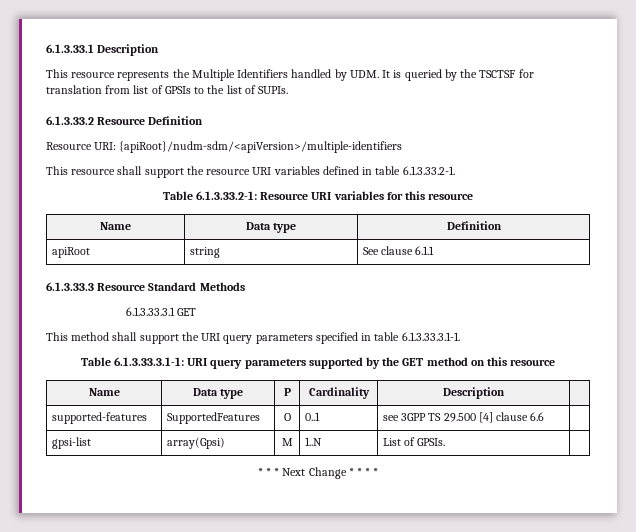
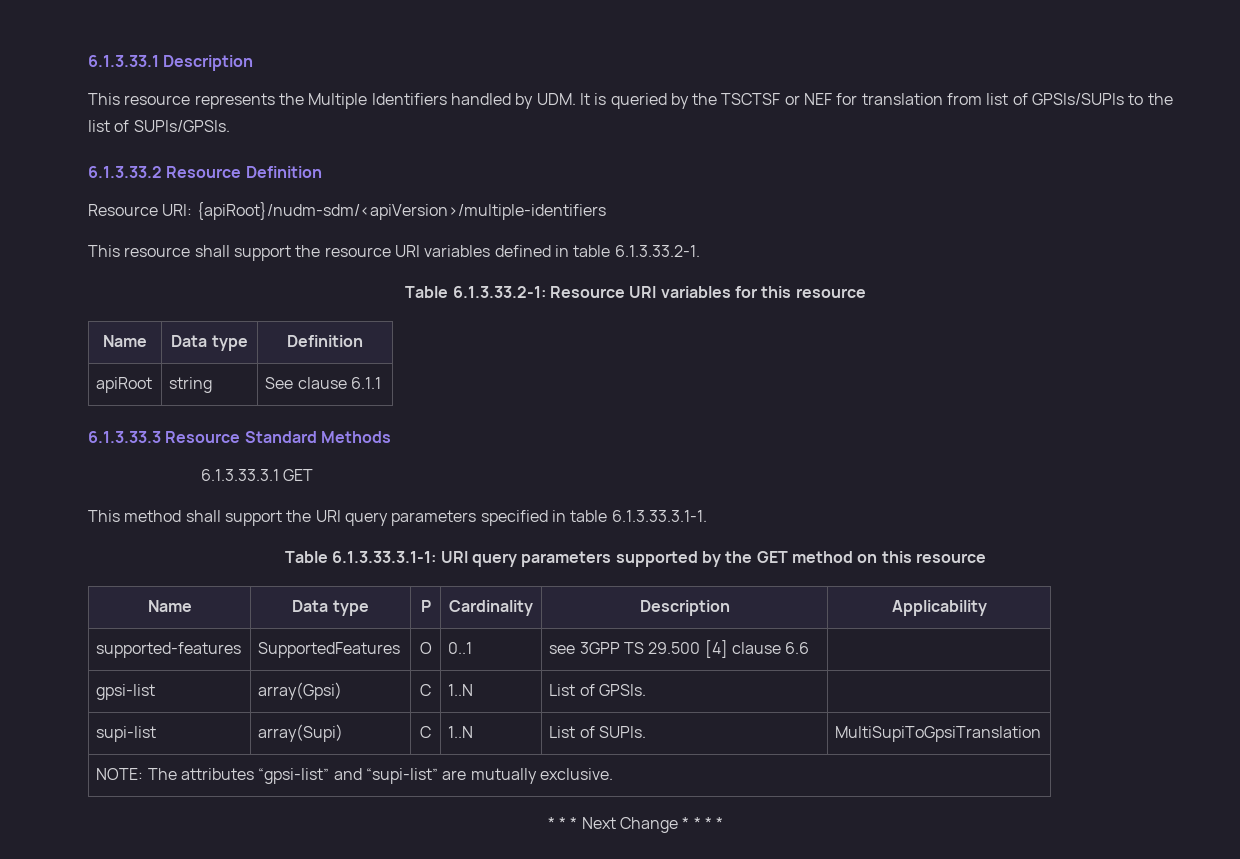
- This resource represents the Multiple Identifiers handled by UDM. It is queried by the TSCTSF for translation from list of GPSIs to the list of SUPIs.
+ This resource represents the Multiple Identifiers handled by UDM. It is queried by the TSCTSF or NEF for translation from list of GPSIs/SUPIs to the list of SUPIs/GPSIs.
- Name | Data type | P | Cardinality | Description |
+ Name | Data type | P | Cardinality | Description | Applicability
- gpsi-list | array(Gpsi) | M | 1..N | List of GPSIs. |
+ gpsi-list | array(Gpsi) | C | 1..N | List of GPSIs. |
+ supi-list | array(Supi) | C | 1..N | List of SUPIs. | MultiSupiToGpsiTranslation
+ NOTE: The attributes “gpsi-list” and “supi-list” are mutually exclusive.

